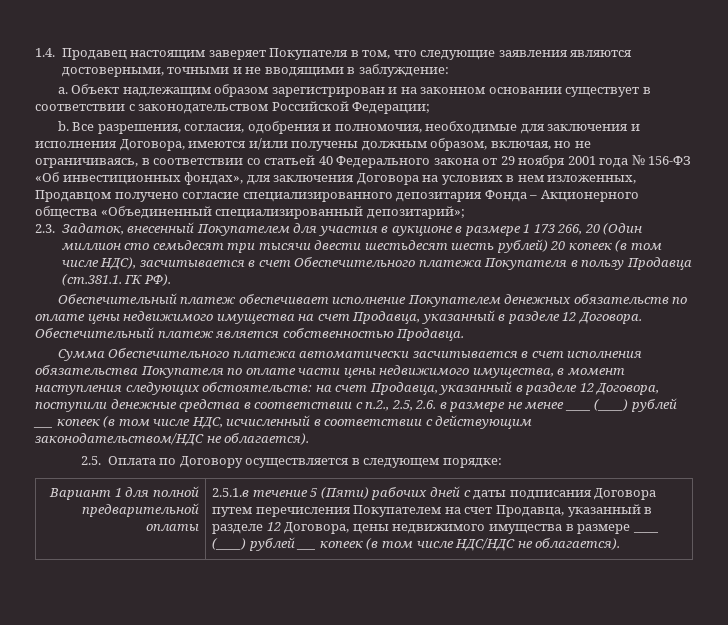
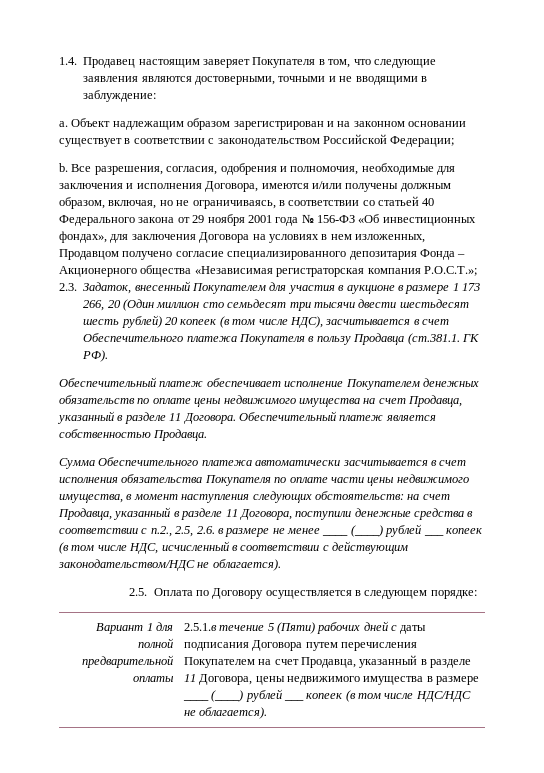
- Все разрешения, согласия, одобрения и полномочия, необходимые для заключения и исполнения Договора, имеются и/или получены должным образом, включая, но не ограничиваясь, в соответствии со статьей 40 Федерального закона от 29 ноября 2001 года № 156-ФЗ «Об инвестиционных фондах», для заключения Договора на условиях в нем изложенных, Продавцом получено согласие специализированного депозитария Фонда – Акционерного общества «Объединенный специализированный депозитарий»;
+ Все разрешения, согласия, одобрения и полномочия, необходимые для заключения и исполнения Договора, имеются и/или получены должным образом, включая, но не ограничиваясь, в соответствии со статьей 40 Федерального закона от 29 ноября 2001 года № 156-ФЗ «Об инвестиционных фондах», для заключения Договора на условиях в нем изложенных, Продавцом получено согласие специализированного депозитария Фонда – Акционерного общества «Независимая регистраторская компания Р.О.С.Т.»;
- Обеспечительный платеж обеспечивает исполнение Покупателем денежных обязательств по оплате цены недвижимого имущества на счет Продавца, указанный в разделе 12 Договора.
+ Обеспечительный платеж обеспечивает исполнение Покупателем денежных обязательств по оплате цены недвижимого имущества на счет Продавца, указанный в разделе 11 Договора.
- Сумма Обеспечительного платежа автоматически засчитывается в счет исполнения обязательства Покупателя по оплате части цены недвижимого имущества, в момент наступления следующих обстоятельств: на счет Продавца, указанный в разделе 12 Договора, поступили денежные средства в соответствии с п.2., 2.5, 2.6. в размере не менее ____ (____) рублей ___ копеек (в том числе НДС, исчисленный в соответствии с действующим законодательством/НДС не облагается).
+ Сумма Обеспечительного платежа автоматически засчитывается в счет исполнения обязательства Покупателя по оплате части цены недвижимого имущества, в момент наступления следующих обстоятельств: на счет Продавца, указанный в разделе 11 Договора, поступили денежные средства в соответствии с п.2., 2.5, 2.6. в размере не менее ____ (____) рублей ___ копеек (в том числе НДС, исчисленный в соответствии с действующим законодательством/НДС не облагается).
- 2.5.1.в течение 5 (Пяти) рабочих дней с даты подписания Договора путем перечисления Покупателем на счет Продавца, указанный в разделе 12 Договора, цены недвижимого имущества в размере ____ (____) рублей ___ копеек (в том числе НДС/НДС не облагается).
+ 2.5.1.в течение 5 (Пяти) рабочих дней с даты подписания Договора путем перечисления Покупателем на счет Продавца, указанный в разделе 11 Договора, цены недвижимого имущества в размере ____ (____) рублей ___ копеек (в том числе НДС/НДС не облагается).

